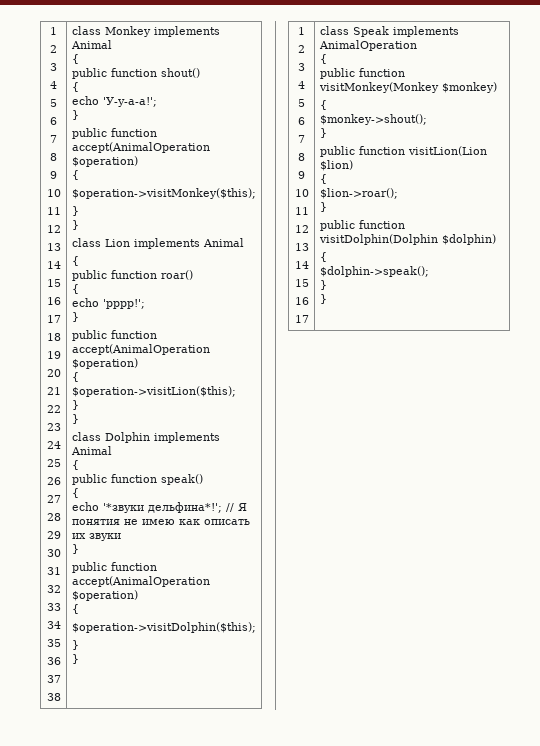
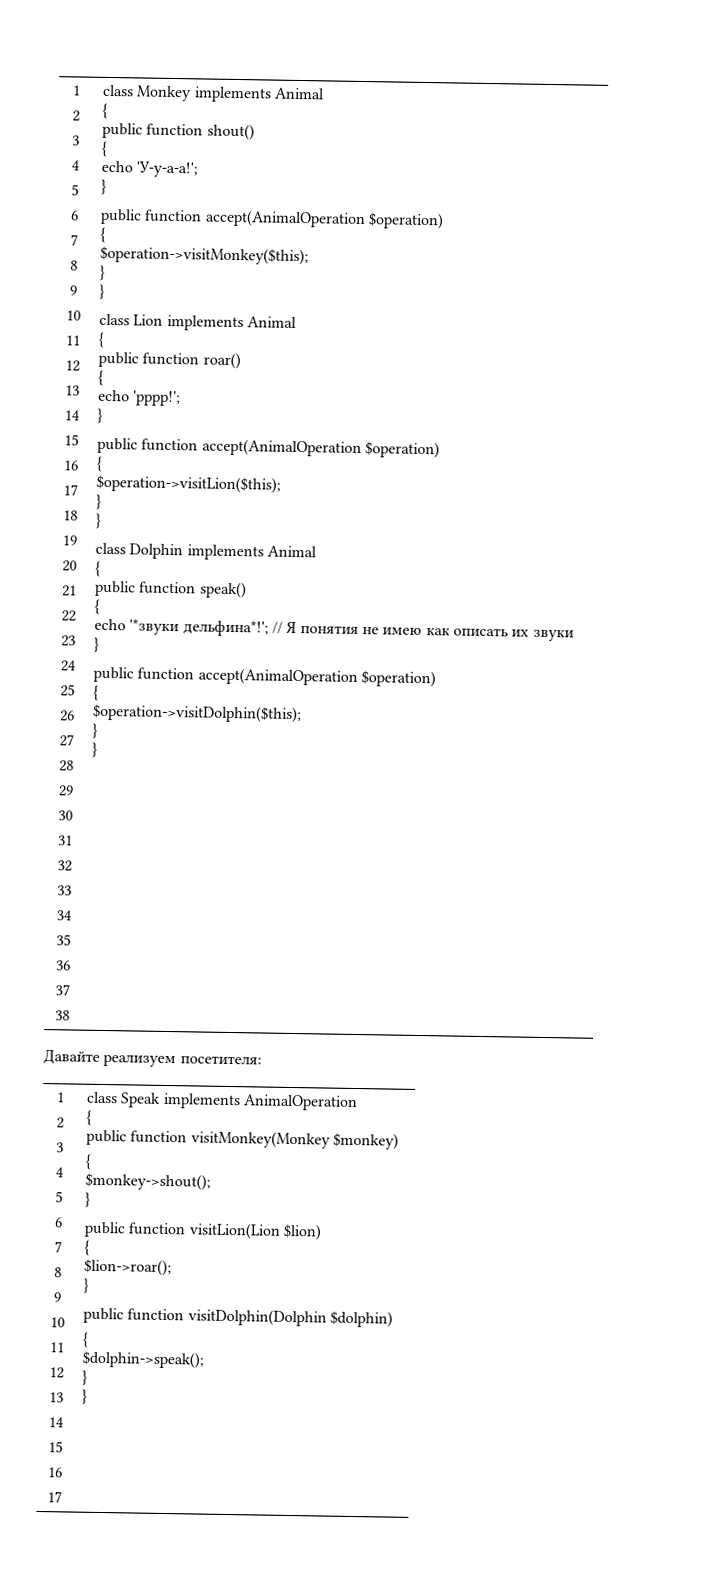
+ Давайте реализуем посетителя:

